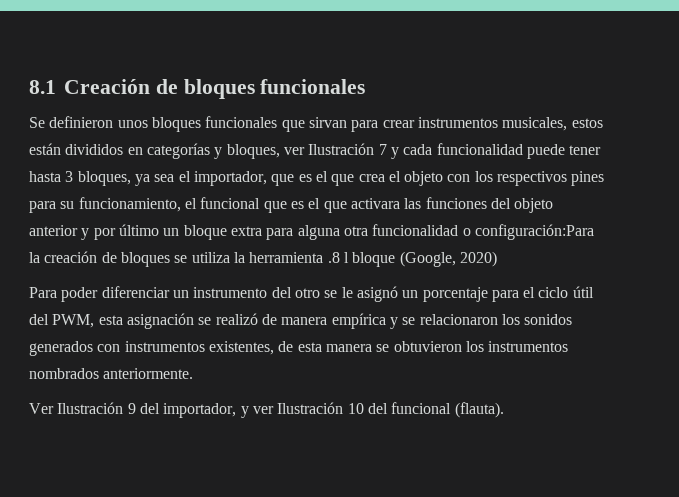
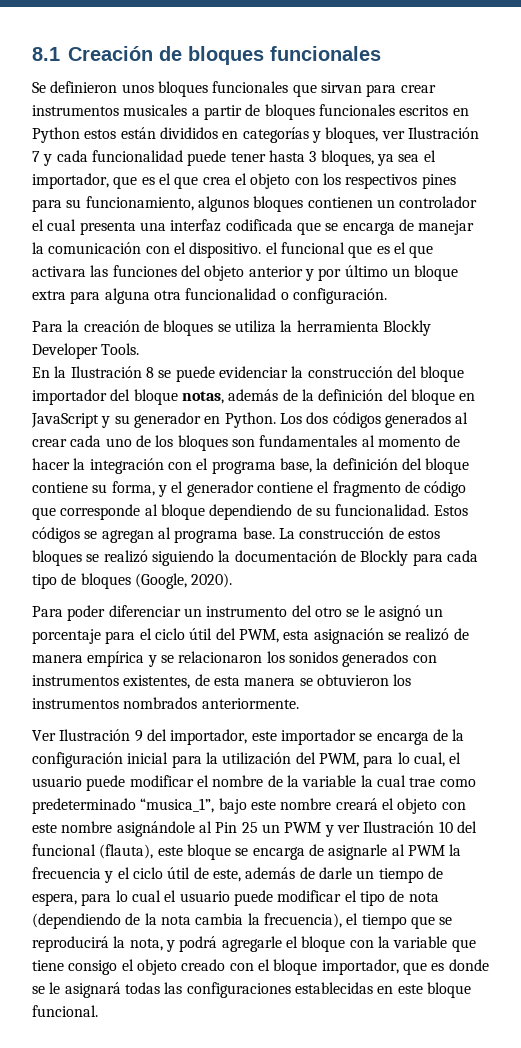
- Se definieron unos bloques funcionales que sirvan para crear instrumentos musicales, estos están divididos en categorías y bloques, ver Ilustración 7 y cada funcionalidad puede tener hasta 3 bloques, ya sea el importador, que es el que crea el objeto con los respectivos pines para su funcionamiento, el funcional que es el que activara las funciones del objeto anterior y por último un bloque extra para alguna otra funcionalidad o configuración:Para la creación de bloques se utiliza la herramienta .8 l bloque (Google, 2020)
+ Se definieron unos bloques funcionales que sirvan para crear instrumentos musicales a partir de bloques funcionales escritos en Python estos están divididos en categorías y bloques, ver Ilustración 7 y cada funcionalidad puede tener hasta 3 bloques, ya sea el importador, que es el que crea el objeto con los respectivos pines para su funcionamiento, algunos bloques contienen un controlador el cual presenta una interfaz codificada que se encarga de manejar la comunicación con el dispositivo. el funcional que es el que activara las funciones del objeto anterior y por último un bloque extra para alguna otra funcionalidad o configuración.
+ Para la creación de bloques se utiliza la herramienta Blockly Developer Tools.
+ En la Ilustración 8 se puede evidenciar la construcción del bloque importador del bloque notas, además de la definición del bloque en JavaScript y su generador en Python. Los dos códigos generados al crear cada uno de los bloques son fundamentales al momento de hacer la integración con el programa base, la definición del bloque contiene su forma, y el generador contiene el fragmento de código que corresponde al bloque dependiendo de su funcionalidad. Estos códigos se agregan al programa base. La construcción de estos bloques se realizó siguiendo la documentación de Blockly para cada tipo de bloques (Google, 2020).
- Ver Ilustración 9 del importador, y ver Ilustración 10 del funcional (flauta).
+ Ver Ilustración 9 del importador, este importador se encarga de la configuración inicial para la utilización del PWM, para lo cual, el usuario puede modificar el nombre de la variable la cual trae como predeterminado “musica_1”, bajo este nombre creará el objeto con este nombre asignándole al Pin 25 un PWM y ver Ilustración 10 del funcional (flauta), este bloque se encarga de asignarle al PWM la frecuencia y el ciclo útil de este, además de darle un tiempo de espera, para lo cual el usuario puede modificar el tipo de nota (dependiendo de la nota cambia la frecuencia), el tiempo que se reproducirá la nota, y podrá agregarle el bloque con la variable que tiene consigo el objeto creado con el bloque importador, que es donde se le asignará todas las configuraciones establecidas en este bloque funcional.

